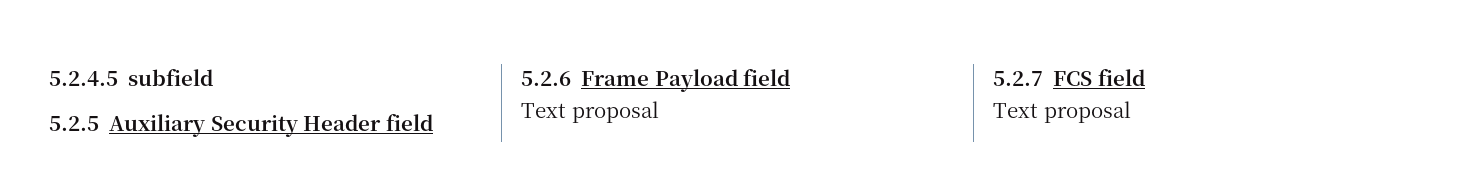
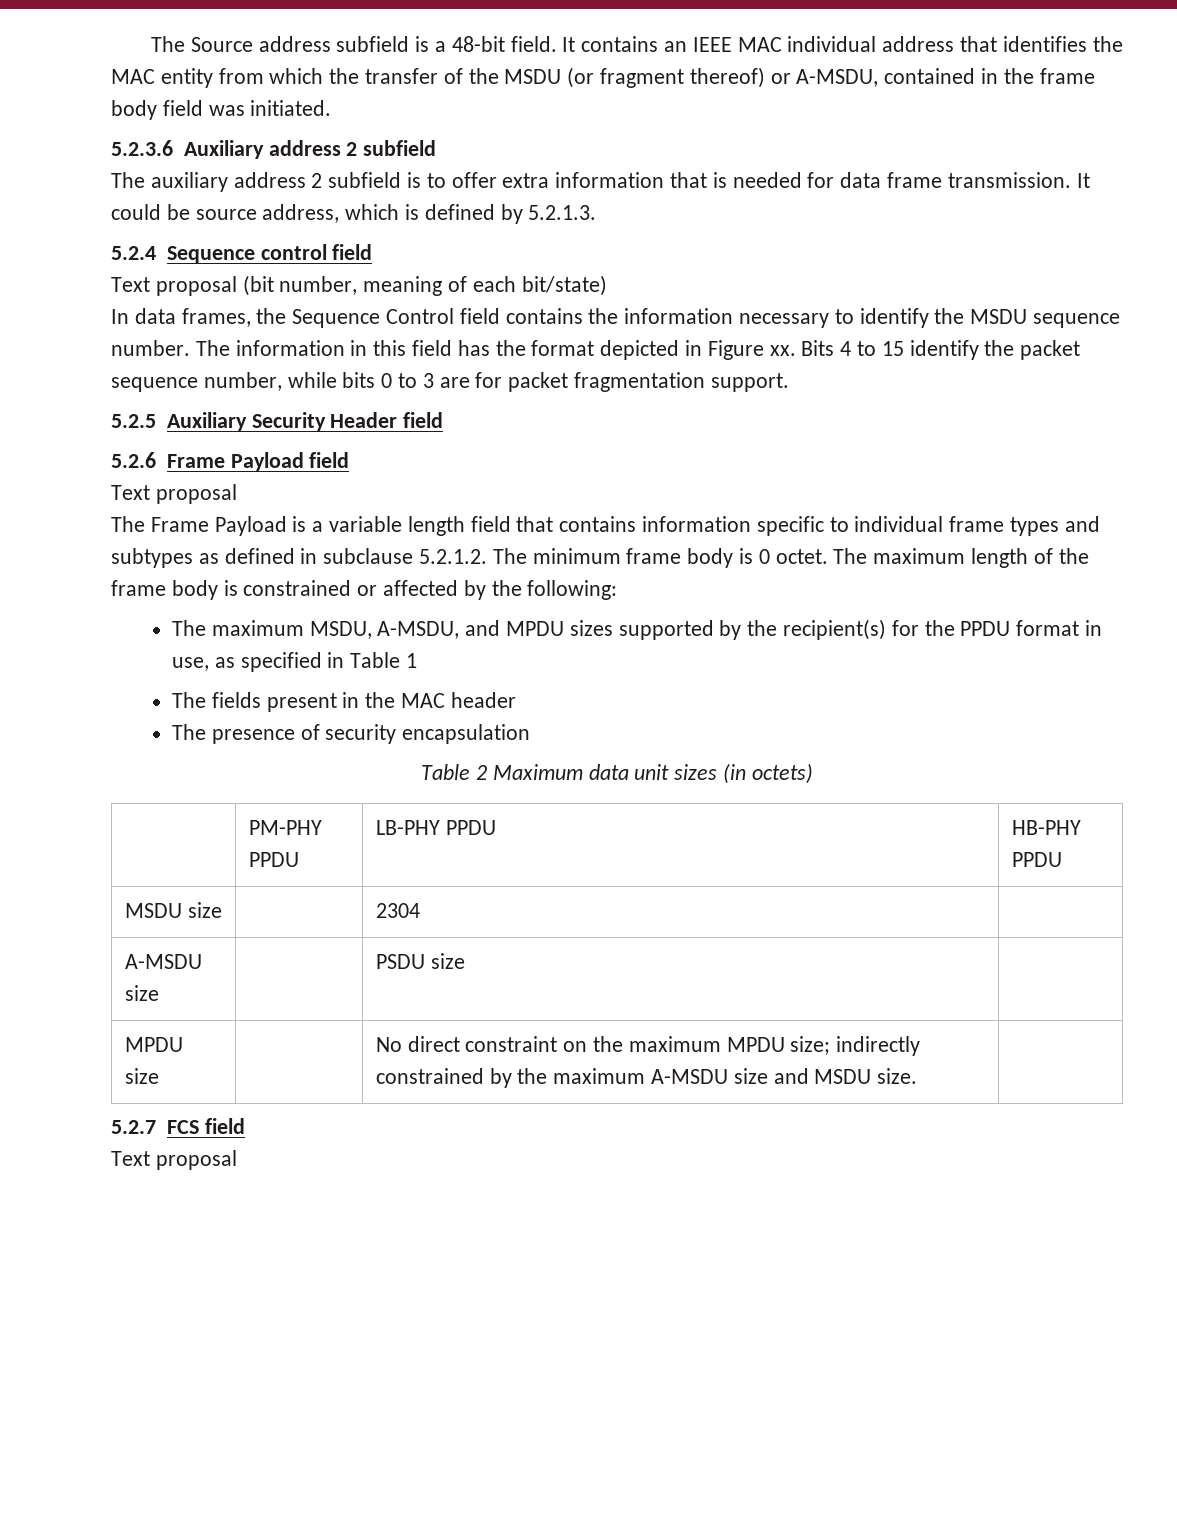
- 5.2.4.5 subfield
+ The Source address subfield is a 48-bit field. It contains an IEEE MAC individual address that identifies the MAC entity from which the transfer of the MSDU (or fragment thereof) or A-MSDU, contained in the frame body field was initiated.
+ 5.2.3.6 Auxiliary address 2 subfield
+ The auxiliary address 2 subfield is to offer extra information that is needed for data frame transmission. It could be source address, which is defined by 5.2.1.3.
+ 5.2.4 Sequence control field
+ Text proposal (bit number, meaning of each bit/state)
+ In data frames, the Sequence Control field contains the information necessary to identify the MSDU sequence number. The information in this field has the format depicted in Figure xx. Bits 4 to 15 identify the packet sequence number, while bits 0 to 3 are for packet fragmentation support.
+ The Frame Payload is a variable length field that contains information specific to individual frame types and subtypes as defined in subclause 5.2.1.2. The minimum frame body is 0 octet. The maximum length of the frame body is constrained or affected by the following:
+ The maximum MSDU, A-MSDU, and MPDU sizes supported by the recipient(s) for the PPDU format in use, as specified in Table 1
+ The fields present in the MAC header
+ The presence of security encapsulation
+ Table 2 Maximum data unit sizes (in octets)
+ | PM-PHY PPDU | LB-PHY PPDU | HB-PHY PPDU
+ MSDU size | | 2304 |
+ A-MSDU size | | PSDU size |
+ MPDU size | | No direct constraint on the maximum MPDU size; indirectly constrained by the maximum A-MSDU size and MSDU size. |

